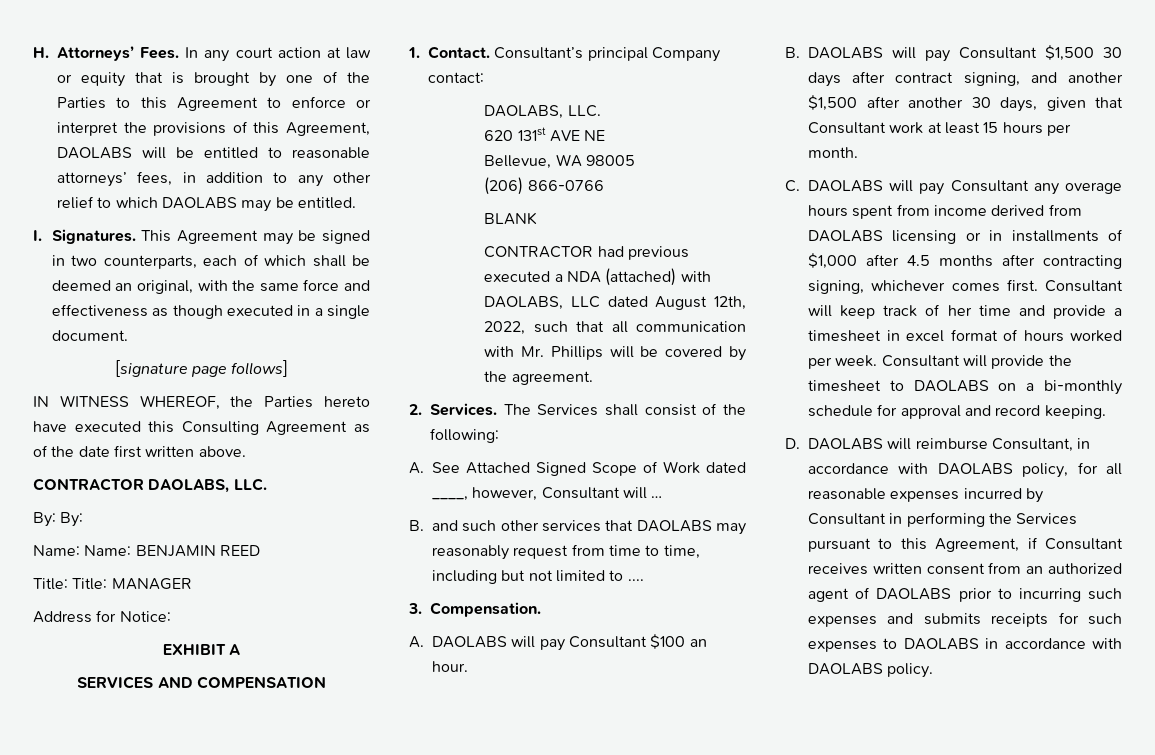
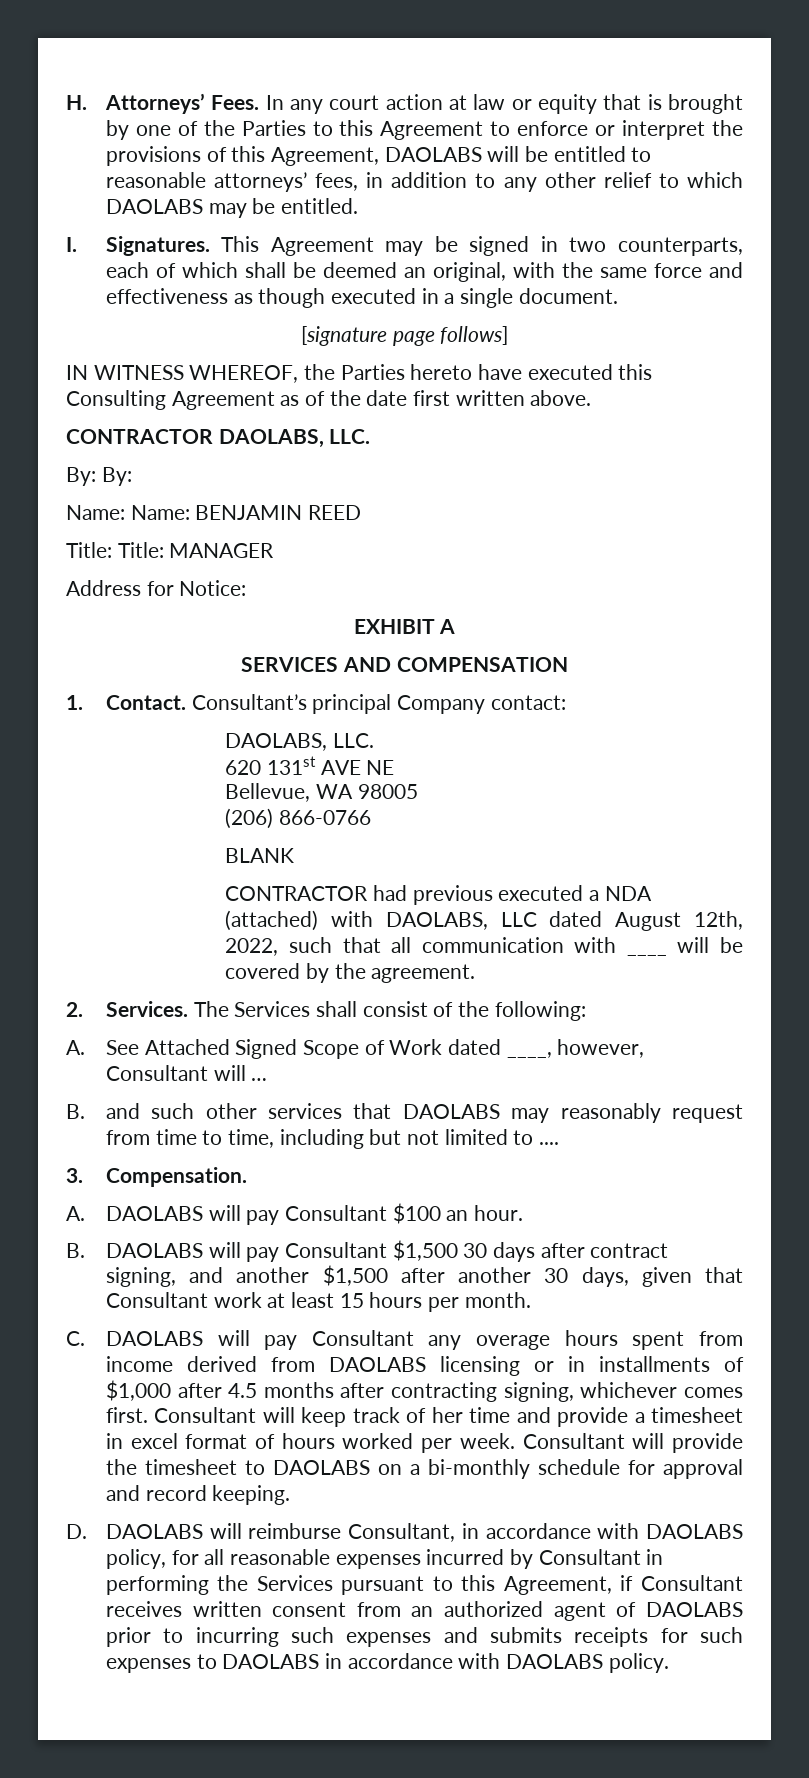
- CONTRACTOR had previous executed a NDA (attached) with DAOLABS, LLC dated August 12th, 2022, such that all communication with Mr. Phillips will be covered by the agreement.
+ CONTRACTOR had previous executed a NDA (attached) with DAOLABS, LLC dated August 12th, 2022, such that all communication with ____ will be covered by the agreement.

